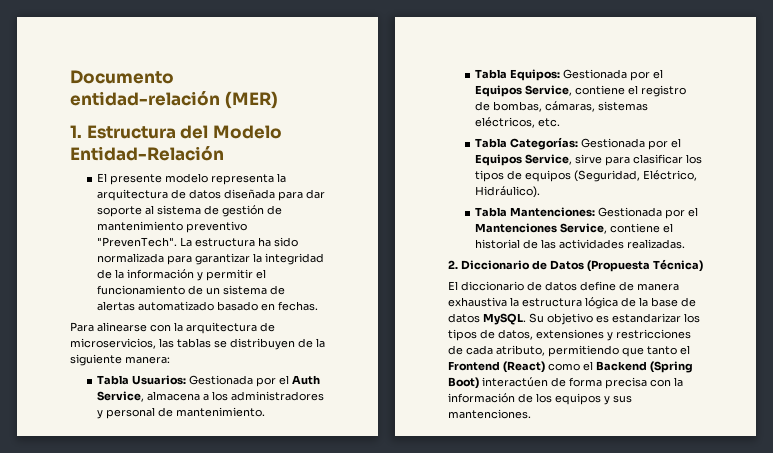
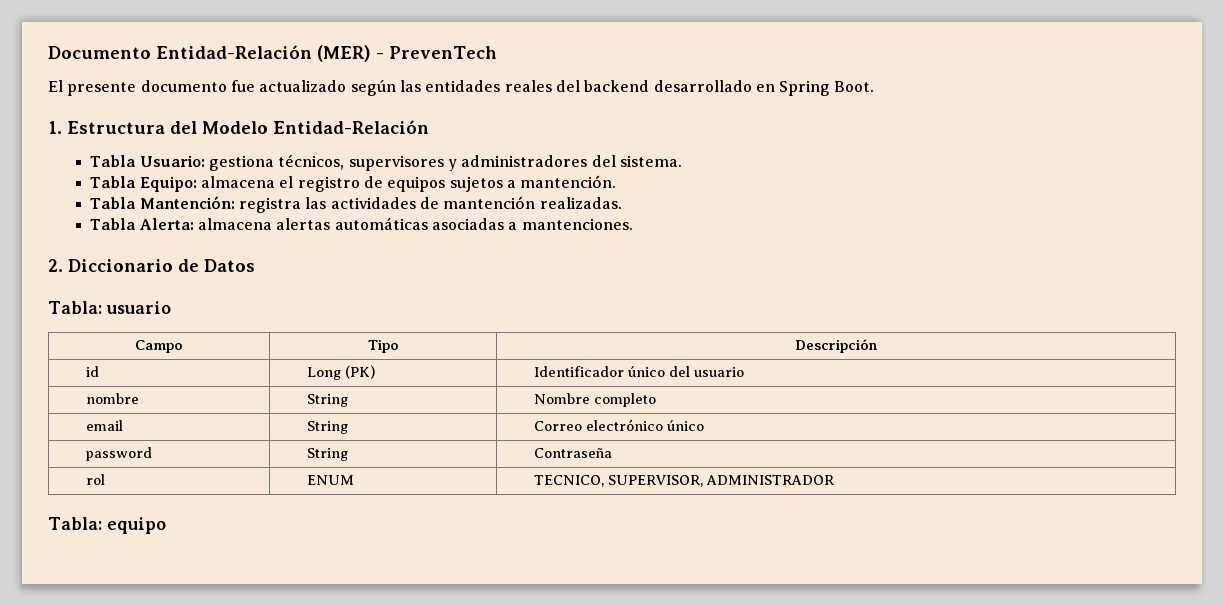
- Documento entidad-relación (MER)
+ Documento Entidad-Relación (MER) - PrevenTech
+ El presente documento fue actualizado según las entidades reales del backend desarrollado en Spring Boot.
- El presente modelo representa la arquitectura de datos diseñada para dar soporte al sistema de gestión de mantenimiento preventivo "PrevenTech". La estructura ha sido normalizada para garantizar la integridad de la información y permitir el funcionamiento de un sistema de alertas automatizado basado en fechas.
- Para alinearse con la arquitectura de microservicios, las tablas se distribuyen de la siguiente manera:
- Tabla Usuarios: Gestionada por el Auth Service, almacena a los administradores y personal de mantenimiento.
- Tabla Equipos: Gestionada por el Equipos Service, contiene el registro de bombas, cámaras, sistemas eléctricos, etc.
- Tabla Categorías: Gestionada por el Equipos Service, sirve para clasificar los tipos de equipos (Seguridad, Eléctrico, Hidráulico).
- Tabla Mantenciones: Gestionada por el Mantenciones Service, contiene el historial de las actividades realizadas.
- 2. Diccionario de Datos (Propuesta Técnica)
- El diccionario de datos define de manera exhaustiva la estructura lógica de la base de datos MySQL. Su objetivo es estandarizar los tipos de datos, extensiones y restricciones de cada atributo, permitiendo que tanto el Frontend (React) como el Backend (Spring Boot) interactúen de forma precisa con la información de los equipos y sus mantenciones.
+ Tabla Usuario: gestiona técnicos, supervisores y administradores del sistema.
+ Tabla Equipo: almacena el registro de equipos sujetos a mantención.
+ Tabla Mantención: registra las actividades de mantención realizadas.
+ Tabla Alerta: almacena alertas automáticas asociadas a mantenciones.
+ 2. Diccionario de Datos
+ Tabla: usuario
+ Campo | Tipo | Descripción
+ id | Long (PK) | Identificador único del usuario
+ nombre | String | Nombre completo
+ email | String | Correo electrónico único
+ password | String | Contraseña
+ rol | ENUM | TECNICO, SUPERVISOR, ADMINISTRADOR
+ Tabla: equipo

